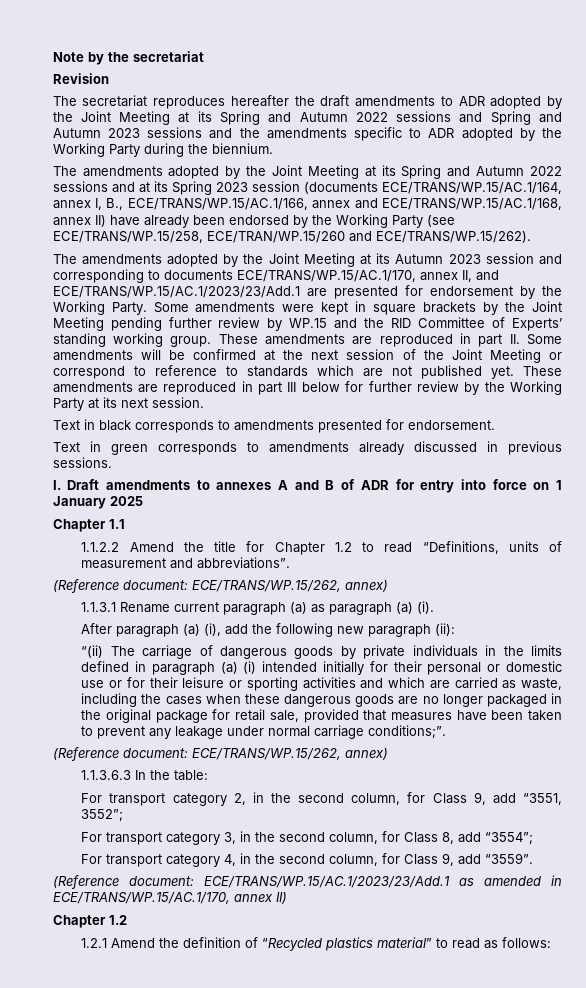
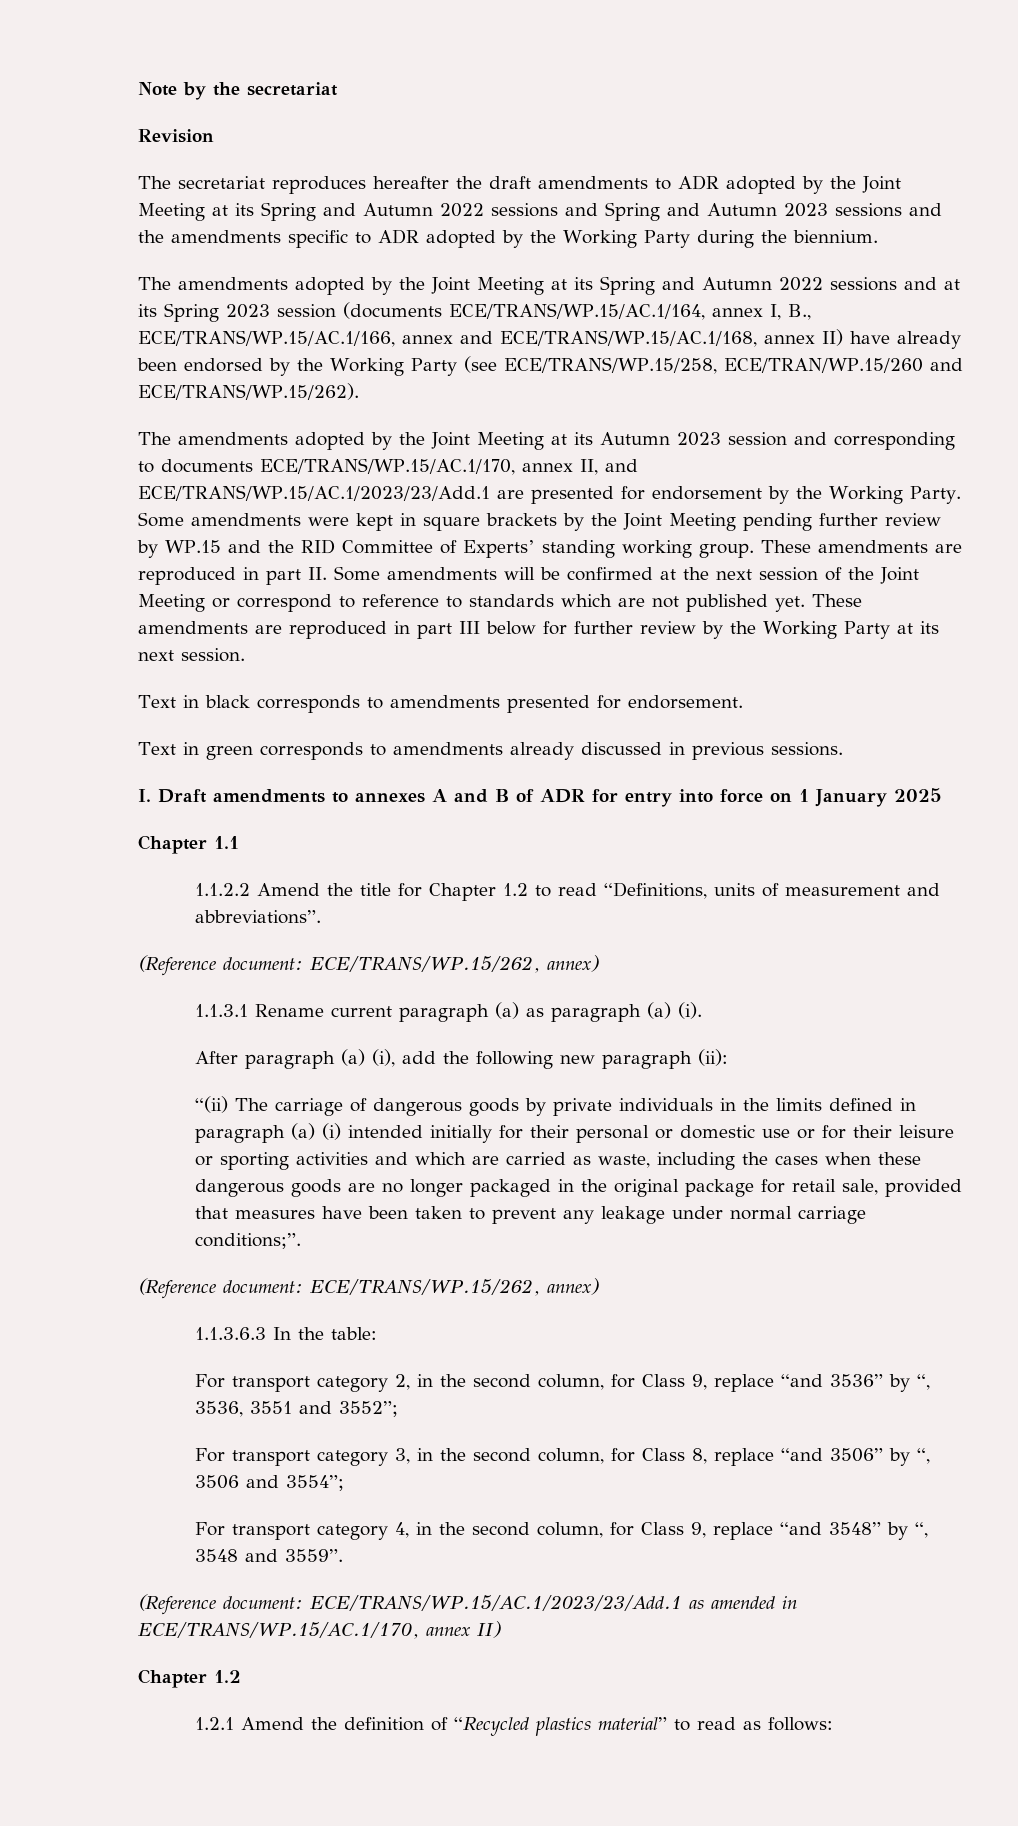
- For transport category 2, in the second column, for Class 9, add “3551, 3552”;
+ For transport category 2, in the second column, for Class 9, replace “and 3536” by “, 3536, 3551 and 3552”;
- For transport category 3, in the second column, for Class 8, add “3554”;
+ For transport category 3, in the second column, for Class 8, replace “and 3506” by “, 3506 and 3554”;
- For transport category 4, in the second column, for Class 9, add “3559”.
+ For transport category 4, in the second column, for Class 9, replace “and 3548” by “, 3548 and 3559”.

